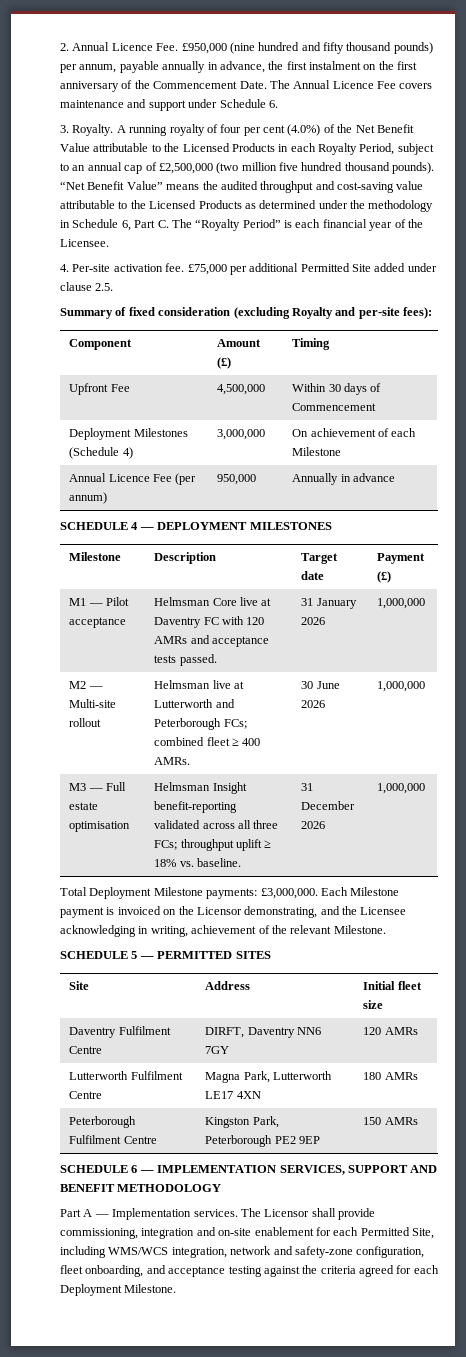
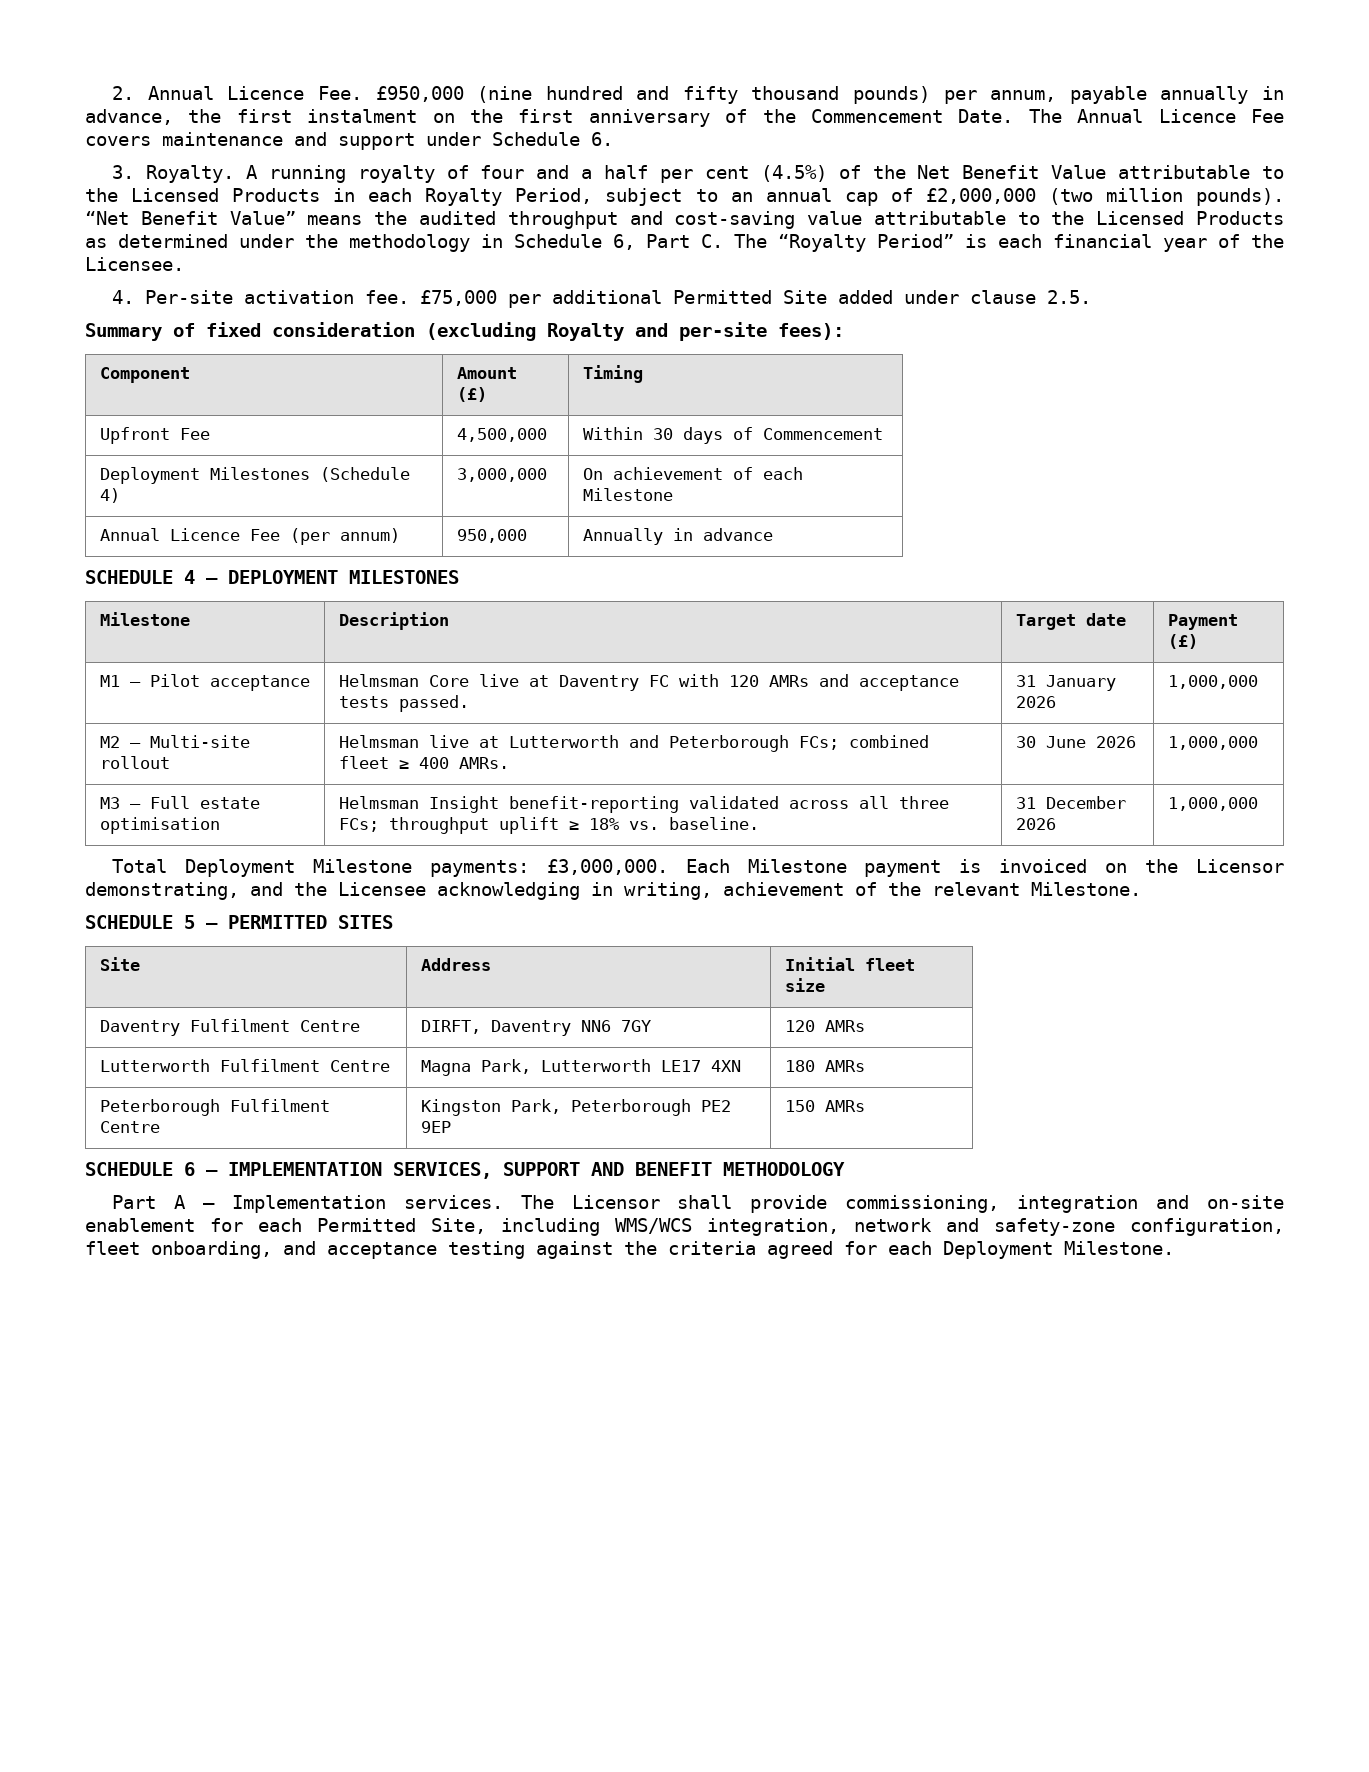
- A running royalty of four per cent (4.0%) of the Net Benefit Value attributable to the Licensed Products in each Royalty Period, subject to an annual cap of £2,500,000 (two million five hundred thousand pounds).
+ A running royalty of four and a half per cent (4.5%) of the Net Benefit Value attributable to the Licensed Products in each Royalty Period, subject to an annual cap of £2,000,000 (two million pounds).

